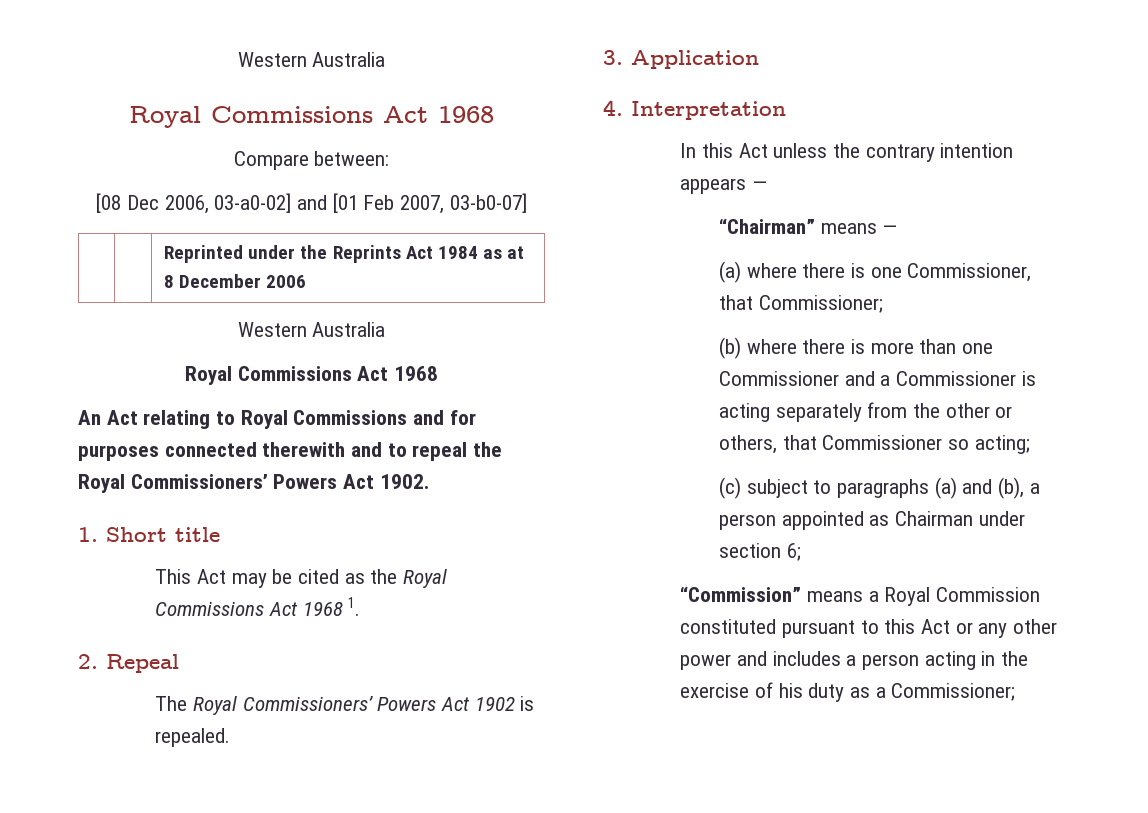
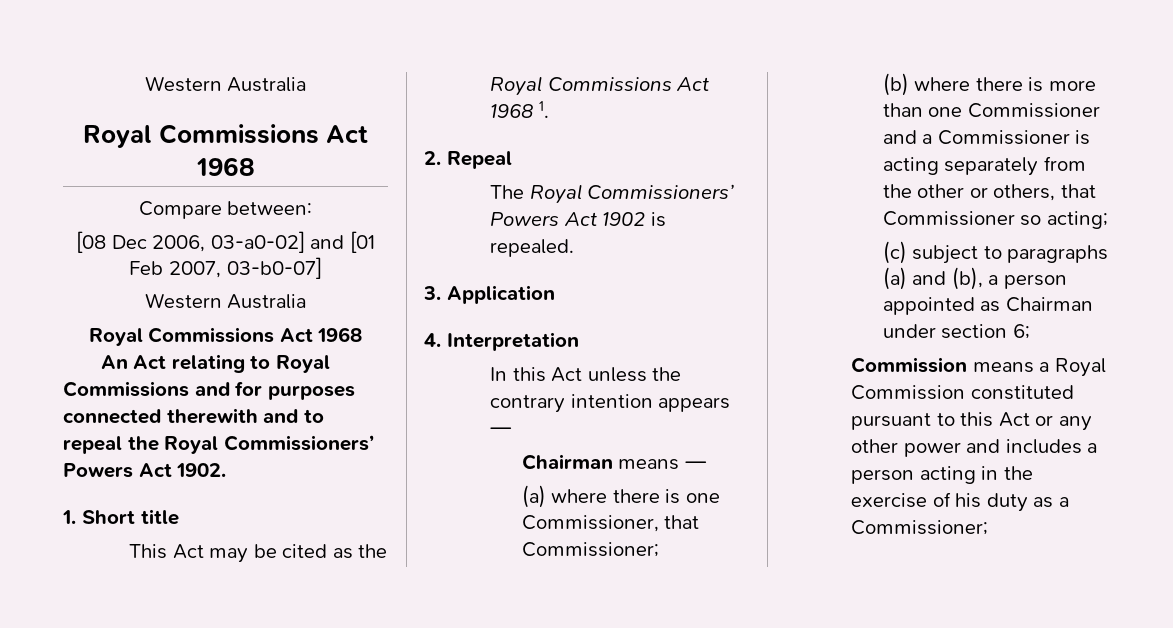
- | | Reprinted under the Reprints Act 1984 as at 8 December 2006
- “Chairman” means —
+ Chairman means —
- “Commission” means a Royal Commission constituted pursuant to this Act or any other power and includes a person acting in the exercise of his duty as a Commissioner;
+ Commission means a Royal Commission constituted pursuant to this Act or any other power and includes a person acting in the exercise of his duty as a Commissioner;

